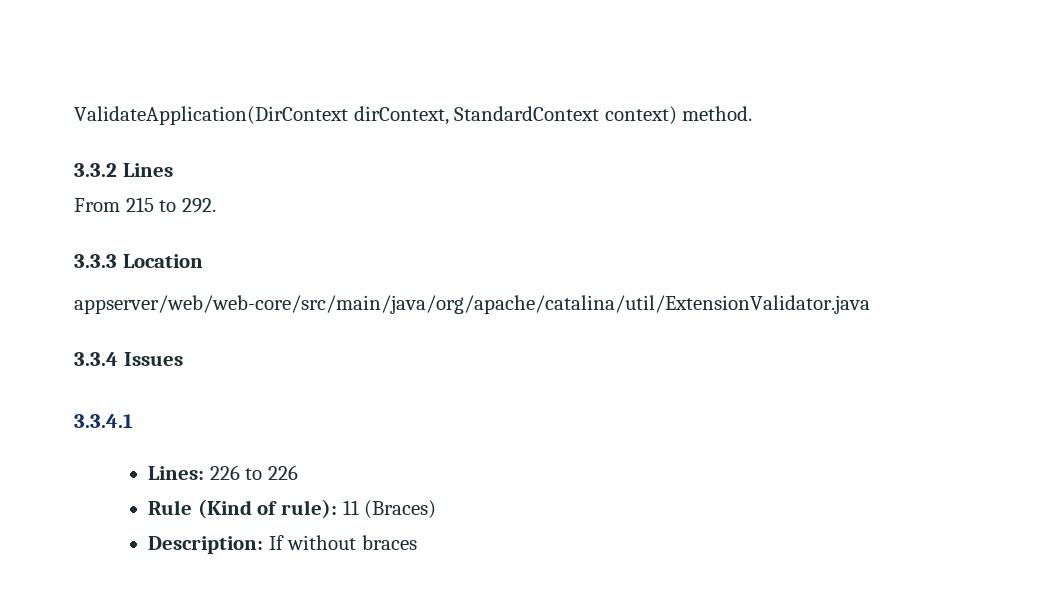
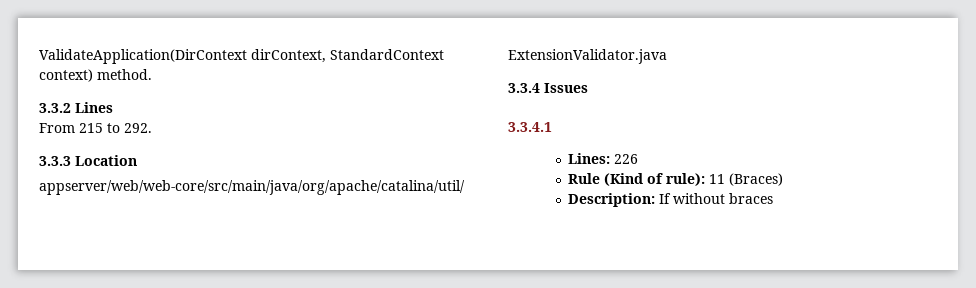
- Lines: 226 to 226
+ Lines: 226

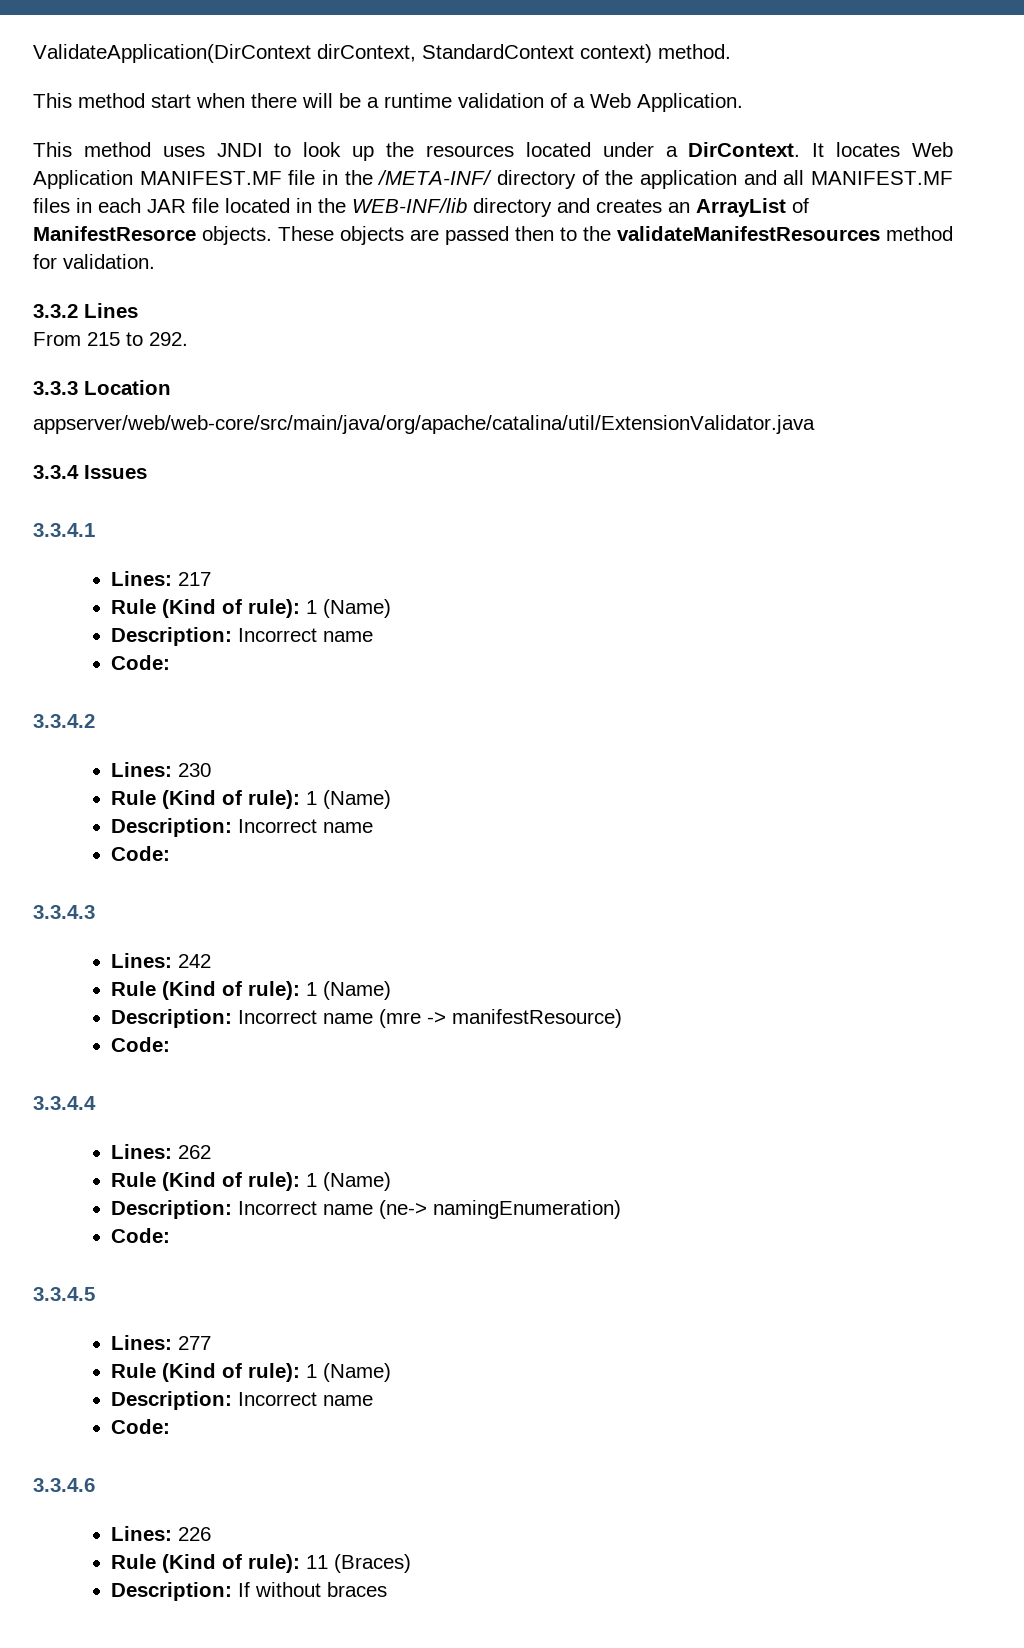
+ This method start when there will be a runtime validation of a Web Application.
+ This method uses JNDI to look up the resources located under a DirContext. It locates Web Application MANIFEST.MF file in the /META-INF/ directory of the application and all MANIFEST.MF files in each JAR file located in the WEB-INF/lib directory and creates an ArrayList of ManifestResorce objects. These objects are passed then to the validateManifestResources method for validation.
+ Lines: 217
+ Rule (Kind of rule): 1 (Name)
+ Description: Incorrect name
+ Code:
+ 3.3.4.2
+ Lines: 230
+ Rule (Kind of rule): 1 (Name)
+ Description: Incorrect name
+ Code:
+ 3.3.4.3
+ Lines: 242
+ Rule (Kind of rule): 1 (Name)
+ Description: Incorrect name (mre -> manifestResource)
+ Code:
+ 3.3.4.4
+ Lines: 262
+ Rule (Kind of rule): 1 (Name)
+ Description: Incorrect name (ne-> namingEnumeration)
+ Code:
+ 3.3.4.5
+ Lines: 277
+ Rule (Kind of rule): 1 (Name)
+ Description: Incorrect name
+ Code:
+ 3.3.4.6

